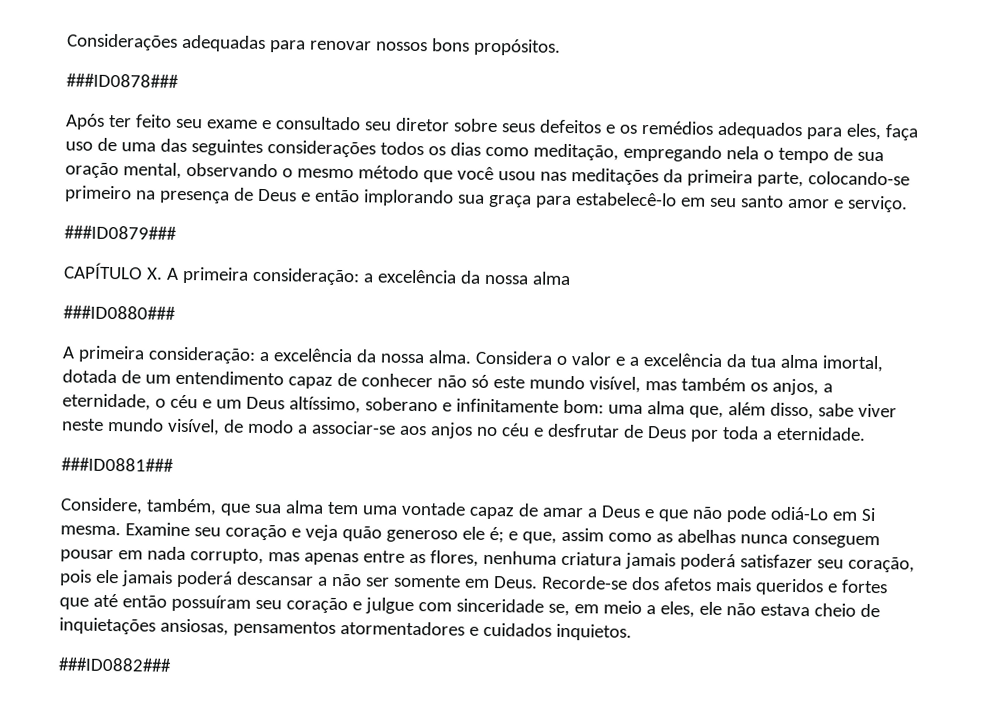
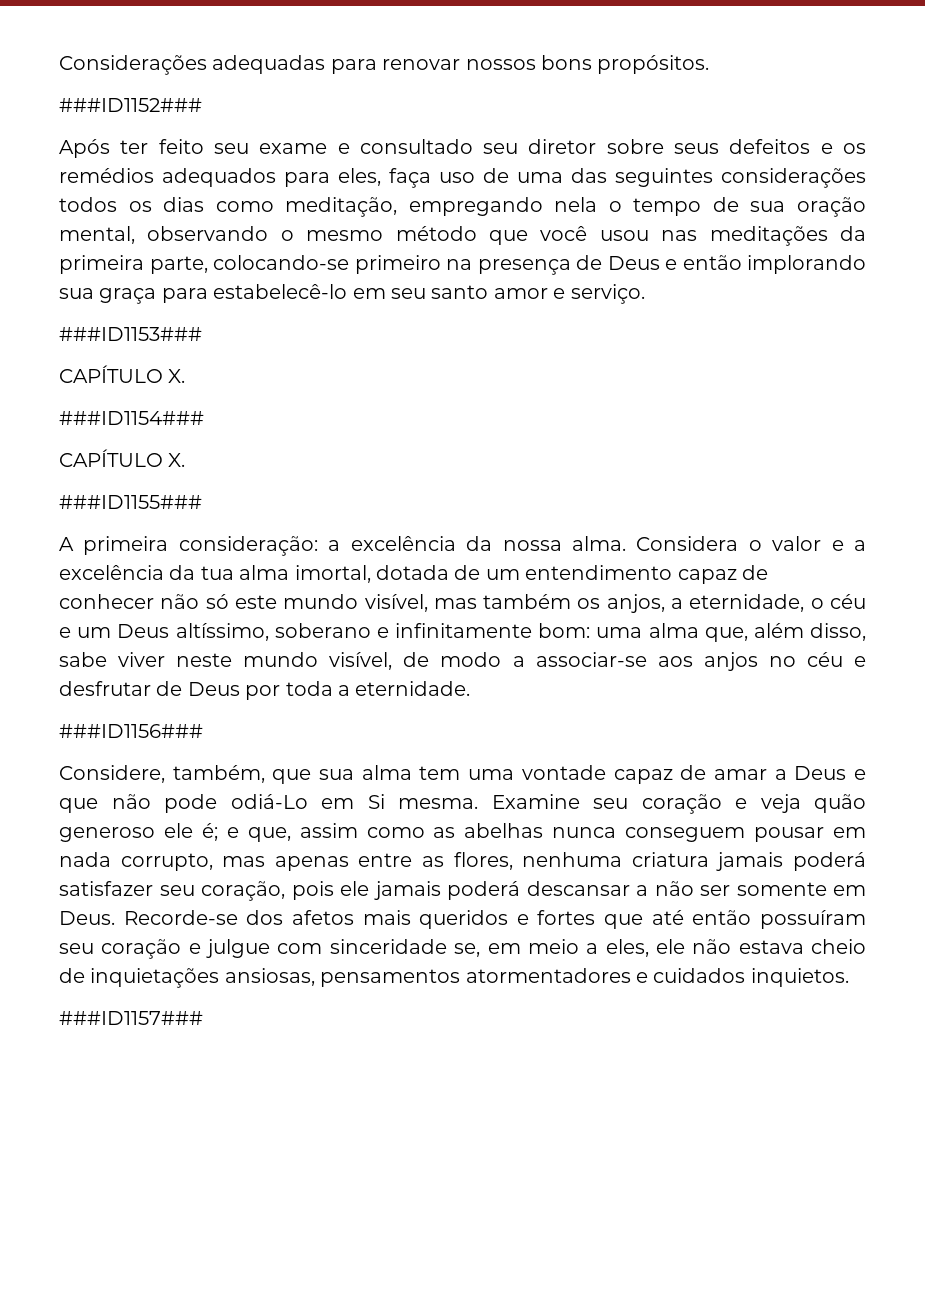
- ###ID0878###
+ ###ID1152###
- ###ID0879###
- CAPÍTULO X. A primeira consideração: a excelência da nossa alma
- ###ID0880###
+ ###ID1153###
+ CAPÍTULO X.
+ ###ID1154###
+ CAPÍTULO X.
+ ###ID1155###
- ###ID0881###
+ ###ID1156###
- ###ID0882###
+ ###ID1157###

